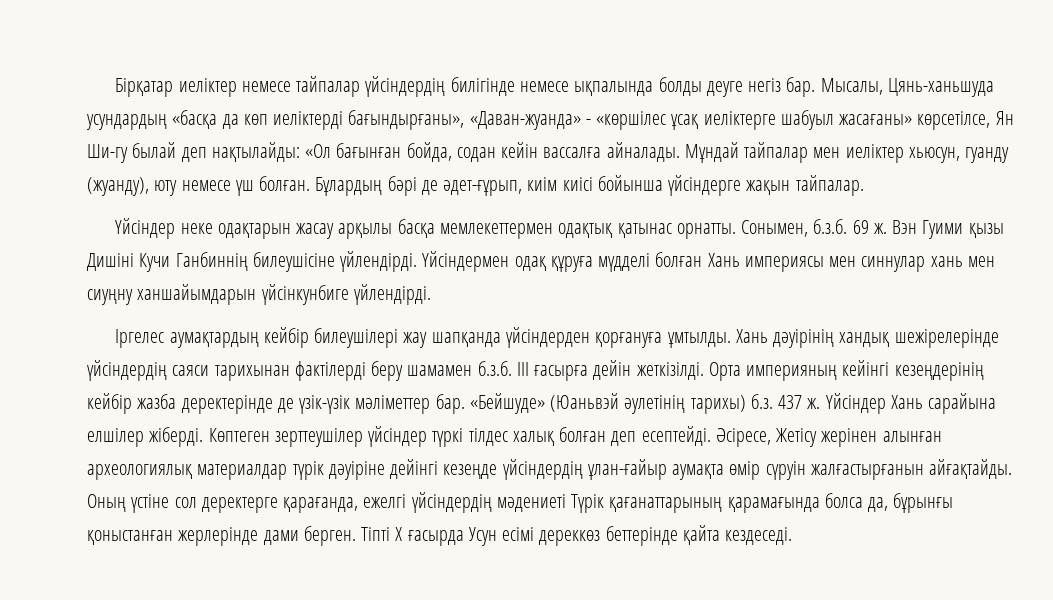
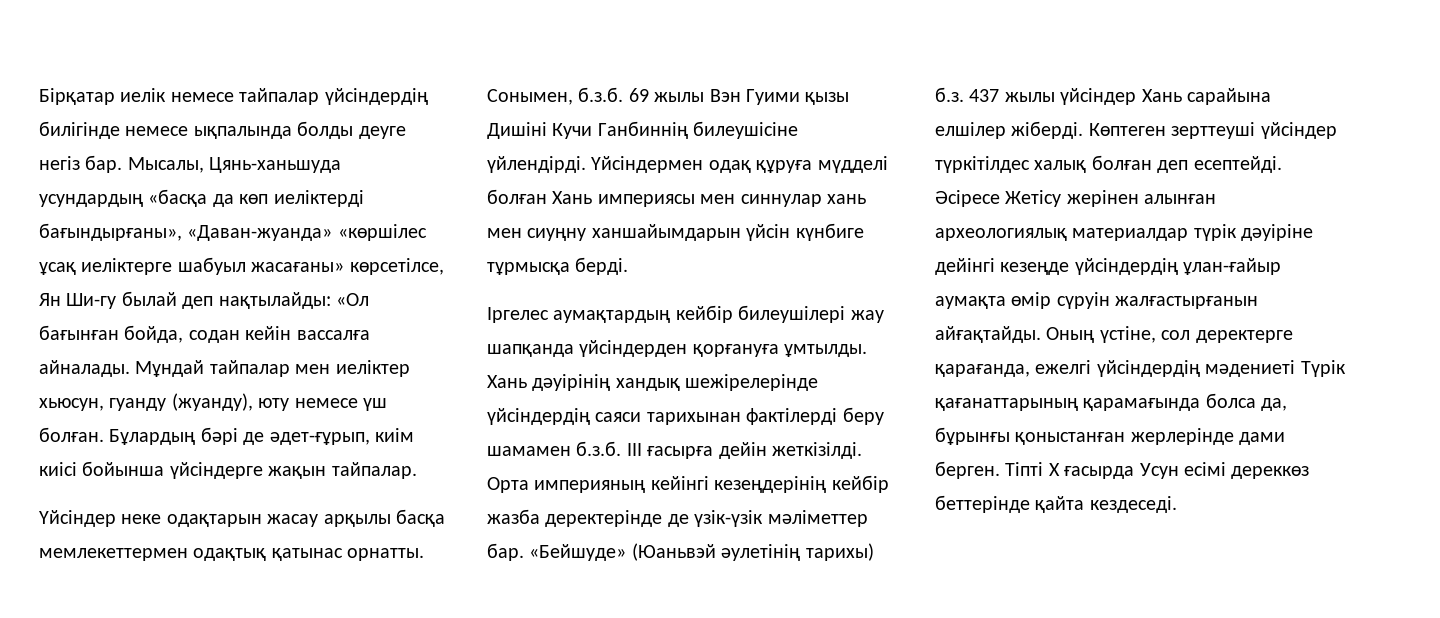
- Бірқатар иеліктер немесе тайпалар үйсіндердің билігінде немесе ықпалында болды деуге негіз бар.
+ Бірқатар иелік немесе тайпалар үйсіндердің билігінде немесе ықпалында болды деуге негіз бар.
- Мысалы, Цянь-ханьшуда усундардың «басқа да көп иеліктерді бағындырғаны», «Даван-жуанда» - «көршілес ұсақ иеліктерге шабуыл жасағаны» көрсетілсе, Ян Ши-гу былай деп нақтылайды: «Ол бағынған бойда, содан кейін вассалға айналады.
+ Мысалы, Цянь-ханьшуда усундардың «басқа да көп иеліктерді бағындырғаны», «Даван-жуанда» «көршілес ұсақ иеліктерге шабуыл жасағаны» көрсетілсе, Ян Ши-гу былай деп нақтылайды: «Ол бағынған бойда, содан кейін вассалға айналады.
- Сонымен, б.з.б. 69 ж. Вэн Гуими қызы Дишіні Кучи Ганбиннің билеушісіне үйлендірді.
+ Сонымен, б.з.б. 69 жылы Вэн Гуими қызы Дишіні Кучи Ганбиннің билеушісіне үйлендірді.
- Үйсіндермен одақ құруға мүдделі болған Хань империясы мен синнулар хань мен сиуңну ханшайымдарын үйсінкунбиге үйлендірді.
+ Үйсіндермен одақ құруға мүдделі болған Хань империясы мен синнулар хань мен сиуңну ханшайымдарын үйсін күнбиге тұрмысқа берді.
- «Бейшуде» (Юаньвэй әулетінің тарихы) б.з. 437 ж. Үйсіндер Хань сарайына елшілер жіберді.
+ «Бейшуде» (Юаньвэй әулетінің тарихы) б.з. 437 жылы үйсіндер Хань сарайына елшілер жіберді.
- Көптеген зерттеушілер үйсіндер түркі тілдес халық болған деп есептейді.
+ Көптеген зерттеуші үйсіндер түркітілдес халық болған деп есептейді.
- Әсіресе, Жетісу жерінен алынған археологиялық материалдар түрік дәуіріне дейінгі кезеңде үйсіндердің ұлан-ғайыр аумақта өмір сүруін жалғастырғанын айғақтайды.
+ Әсіресе Жетісу жерінен алынған археологиялық материалдар түрік дәуіріне дейінгі кезеңде үйсіндердің ұлан-ғайыр аумақта өмір сүруін жалғастырғанын айғақтайды.
- Оның үстіне сол деректерге қарағанда, ежелгі үйсіндердің мәдениеті Түрік қағанаттарының қарамағында болса да, бұрынғы қоныстанған жерлерінде дами берген.
+ Оның үстіне, сол деректерге қарағанда, ежелгі үйсіндердің мәдениеті Түрік қағанаттарының қарамағында болса да, бұрынғы қоныстанған жерлерінде дами берген.

